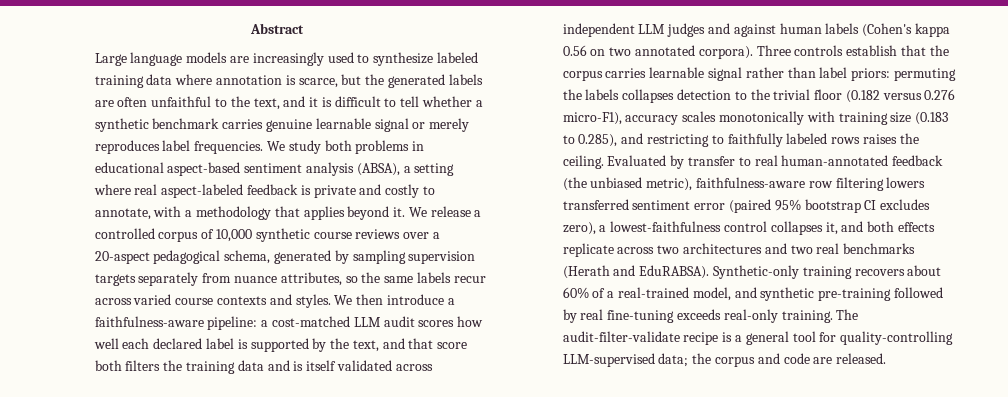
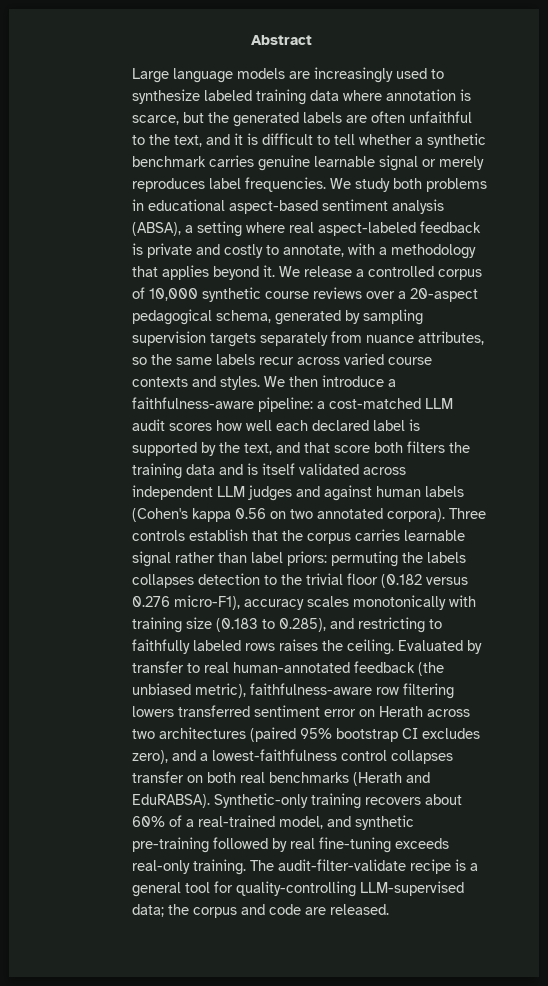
- Evaluated by transfer to real human-annotated feedback (the unbiased metric), faithfulness-aware row filtering lowers transferred sentiment error (paired 95% bootstrap CI excludes zero), a lowest-faithfulness control collapses it, and both effects replicate across two architectures and two real benchmarks (Herath and EduRABSA).
+ Evaluated by transfer to real human-annotated feedback (the unbiased metric), faithfulness-aware row filtering lowers transferred sentiment error on Herath across two architectures (paired 95% bootstrap CI excludes zero), and a lowest-faithfulness control collapses transfer on both real benchmarks (Herath and EduRABSA).

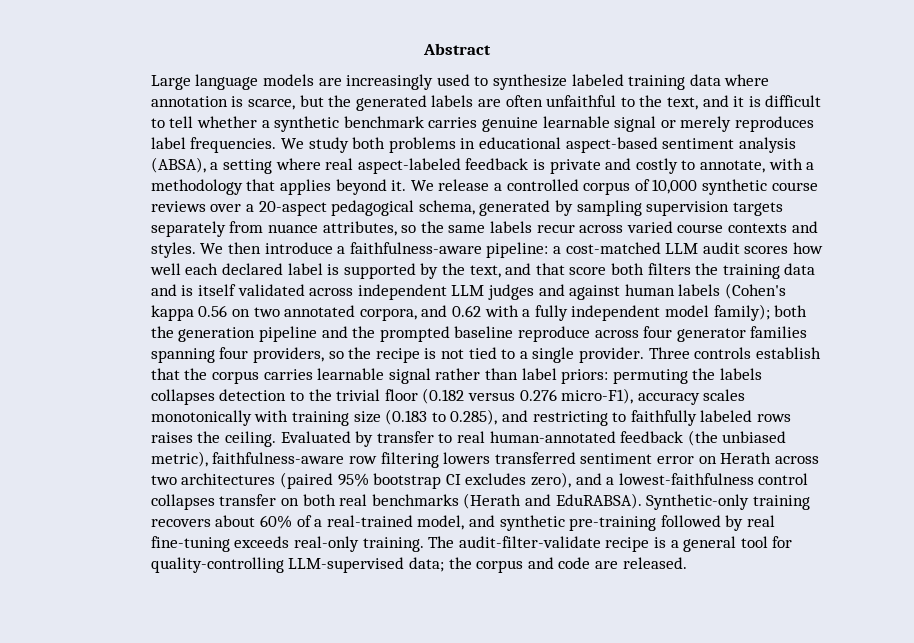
- We then introduce a faithfulness-aware pipeline: a cost-matched LLM audit scores how well each declared label is supported by the text, and that score both filters the training data and is itself validated across independent LLM judges and against human labels (Cohen's kappa 0.56 on two annotated corpora).
+ We then introduce a faithfulness-aware pipeline: a cost-matched LLM audit scores how well each declared label is supported by the text, and that score both filters the training data and is itself validated across independent LLM judges and against human labels (Cohen's kappa 0.56 on two annotated corpora, and 0.62 with a fully independent model family); both the generation pipeline and the prompted baseline reproduce across four generator families spanning four providers, so the recipe is not tied to a single provider.

